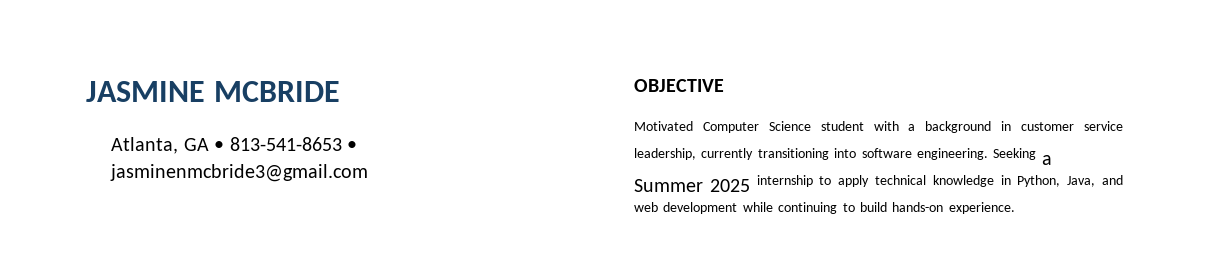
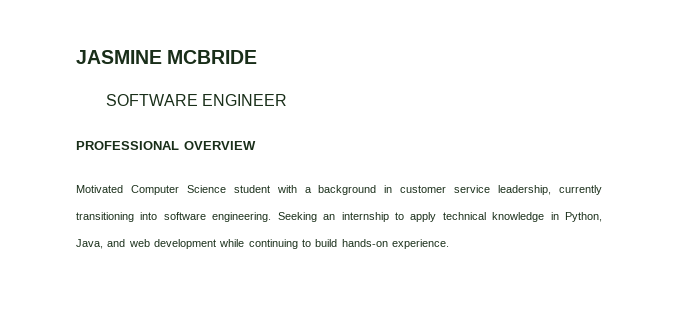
- Atlanta, GA • 813-541-8653 • jasminenmcbride3@gmail.com
- OBJECTIVE
+ SOFTWARE ENGINEER
+ PROFESSIONAL OVERVIEW
- Seeking a Summer 2025 internship to apply technical knowledge in Python, Java, and web development while continuing to build hands-on experience.
+ Seeking an internship to apply technical knowledge in Python, Java, and web development while continuing to build hands-on experience.

